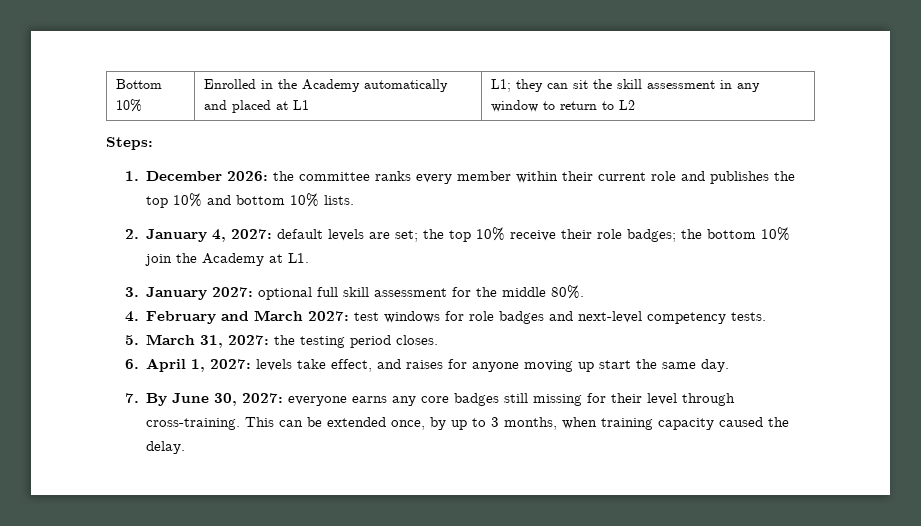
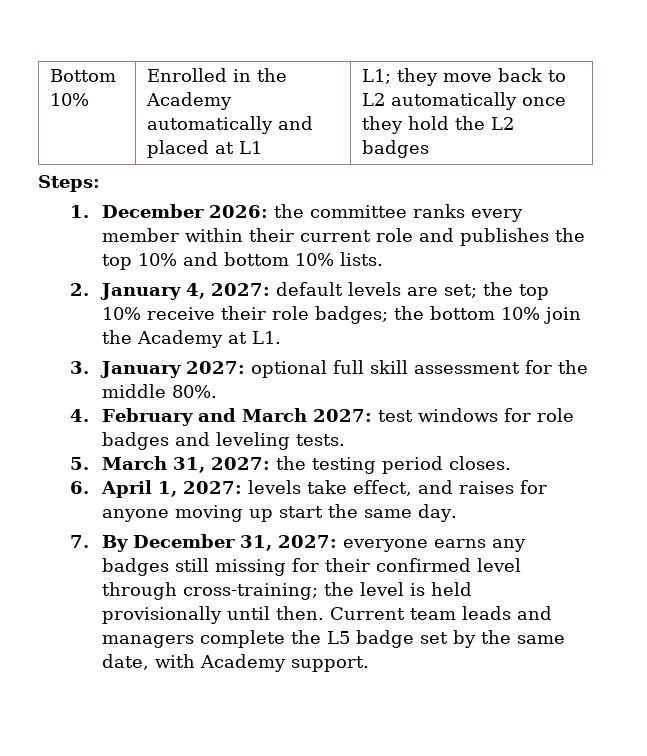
- Bottom 10% | Enrolled in the Academy automatically and placed at L1 | L1; they can sit the skill assessment in any window to return to L2
+ Bottom 10% | Enrolled in the Academy automatically and placed at L1 | L1; they move back to L2 automatically once they hold the L2 badges
- 4. February and March 2027: test windows for role badges and next-level competency tests.
+ 4. February and March 2027: test windows for role badges and leveling tests.
- 7. By June 30, 2027: everyone earns any core badges still missing for their level through cross-training. This can be extended once, by up to 3 months, when training capacity caused the delay.
+ 7. By December 31, 2027: everyone earns any badges still missing for their confirmed level through cross-training; the level is held provisionally until then. Current team leads and managers complete the L5 badge set by the same date, with Academy support.

